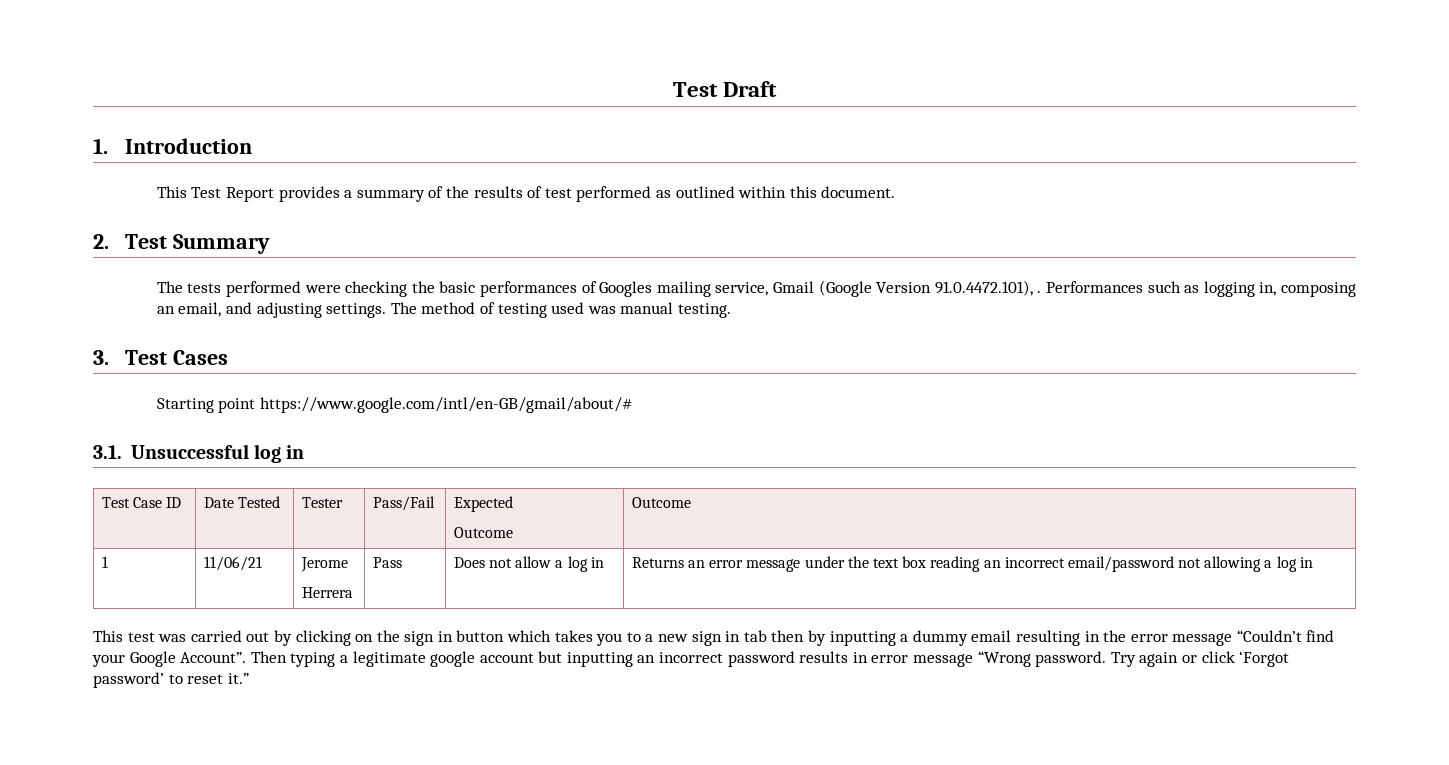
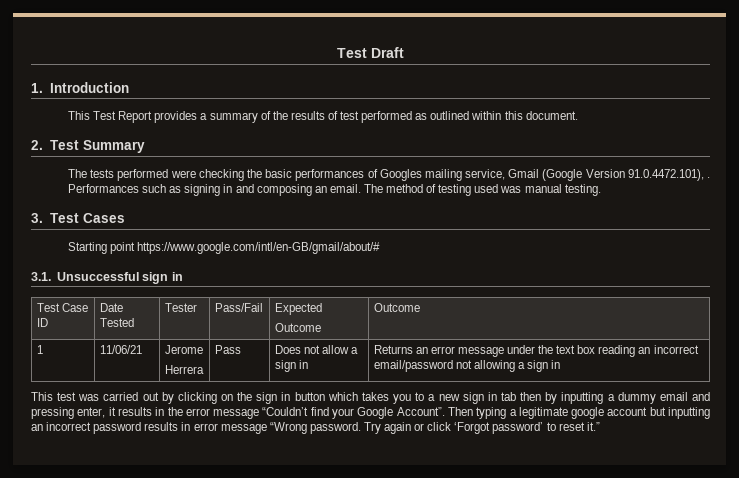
- Performances such as logging in, composing an email, and adjusting settings.
+ Performances such as signing in and composing an email.
- 3.1. Unsuccessful log in
+ 3.1. Unsuccessful sign in
  1 | 11/06/21 | Jerome
- Herrera | Pass | Does not allow a log in | Returns an error message under the text box reading an incorrect email/password not allowing a log in
+ Herrera | Pass | Does not allow a sign in | Returns an error message under the text box reading an incorrect email/password not allowing a sign in
- This test was carried out by clicking on the sign in button which takes you to a new sign in tab then by inputting a dummy email resulting in the error message “Couldn’t find your Google Account”.
+ This test was carried out by clicking on the sign in button which takes you to a new sign in tab then by inputting a dummy email and pressing enter, it results in the error message “Couldn’t find your Google Account”.

